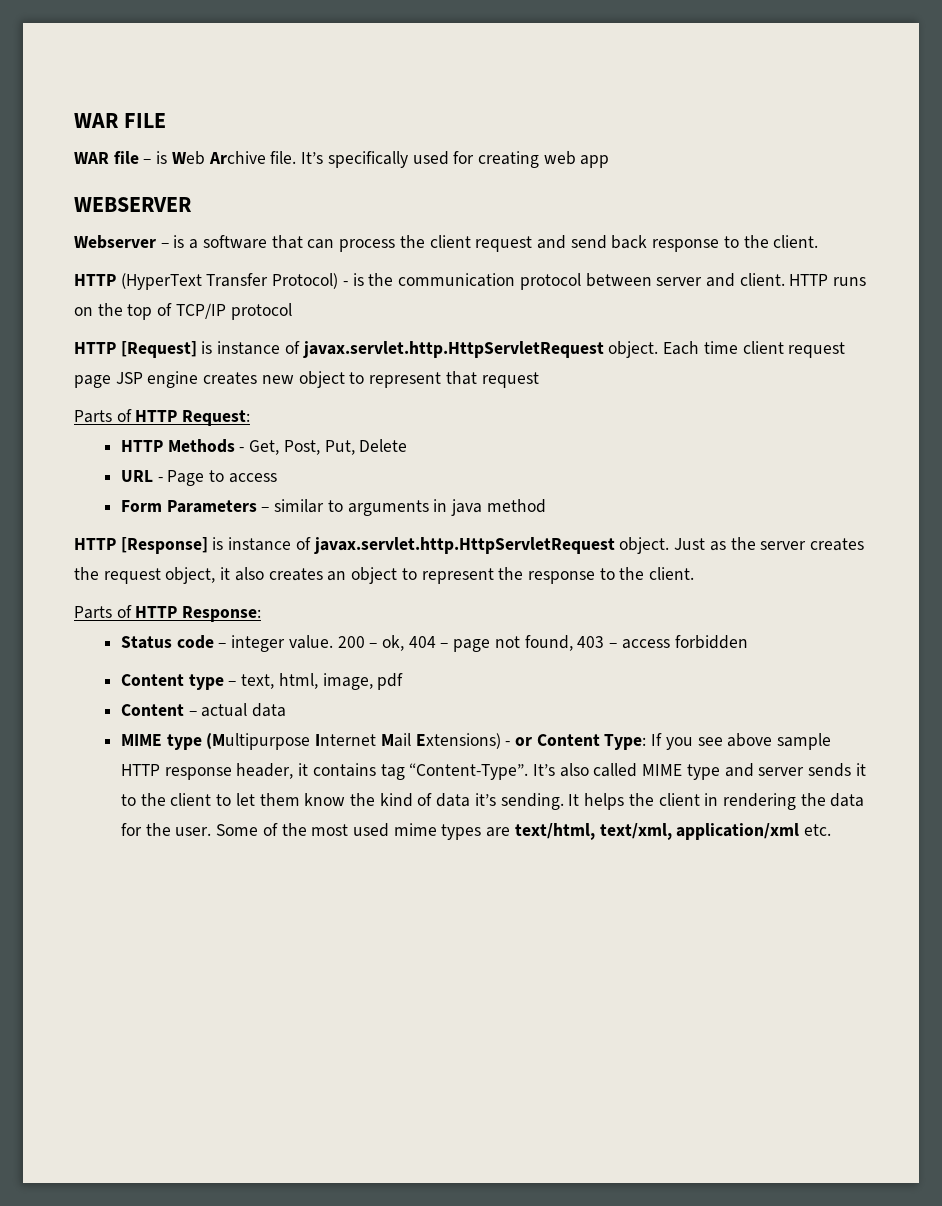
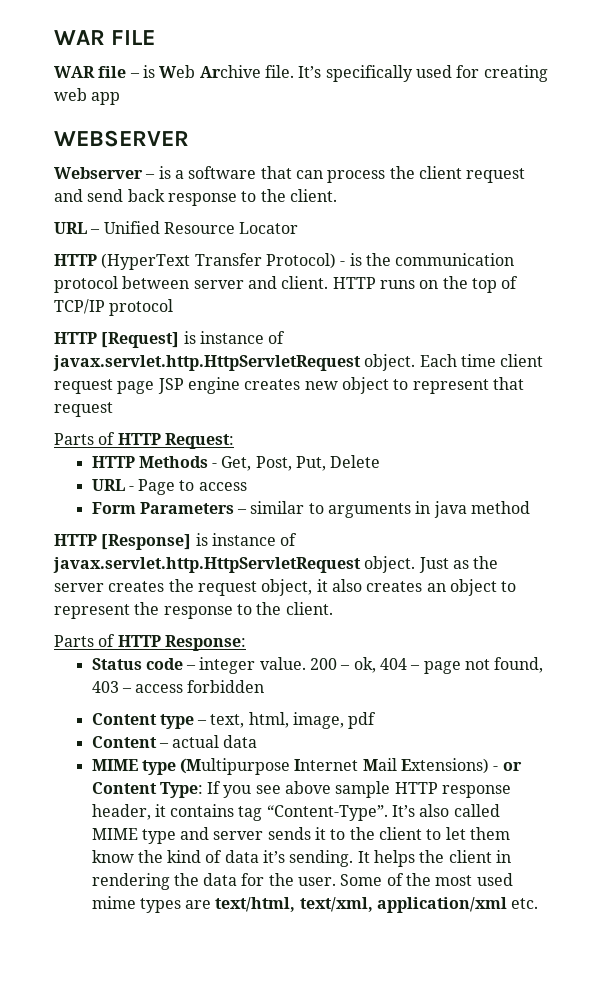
+ URL – Unified Resource Locator

